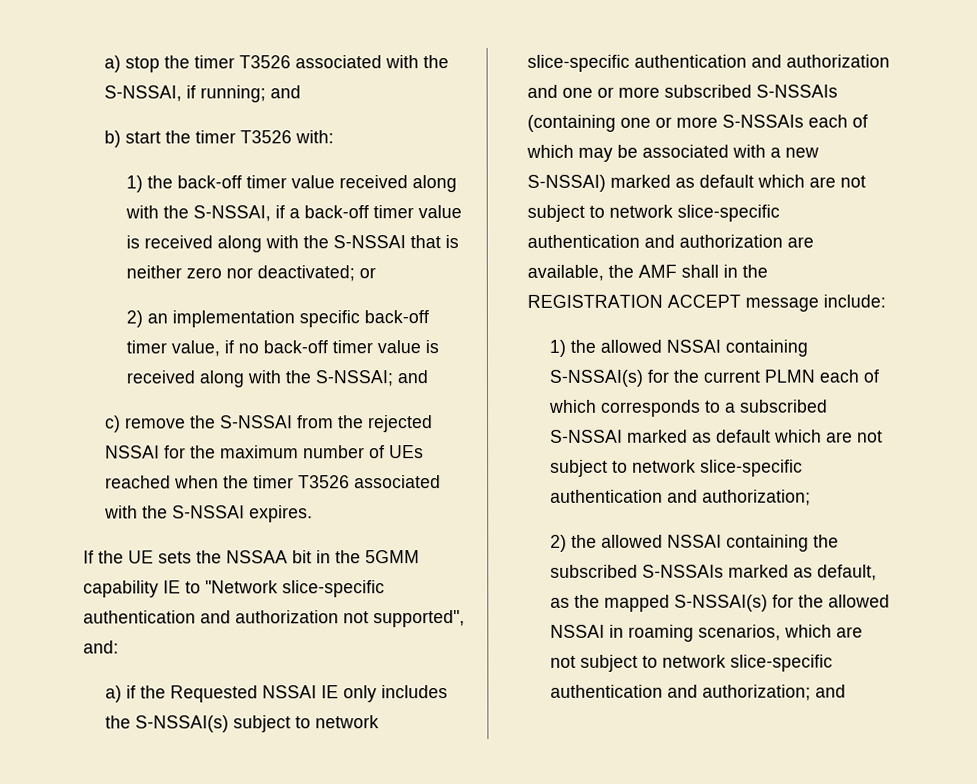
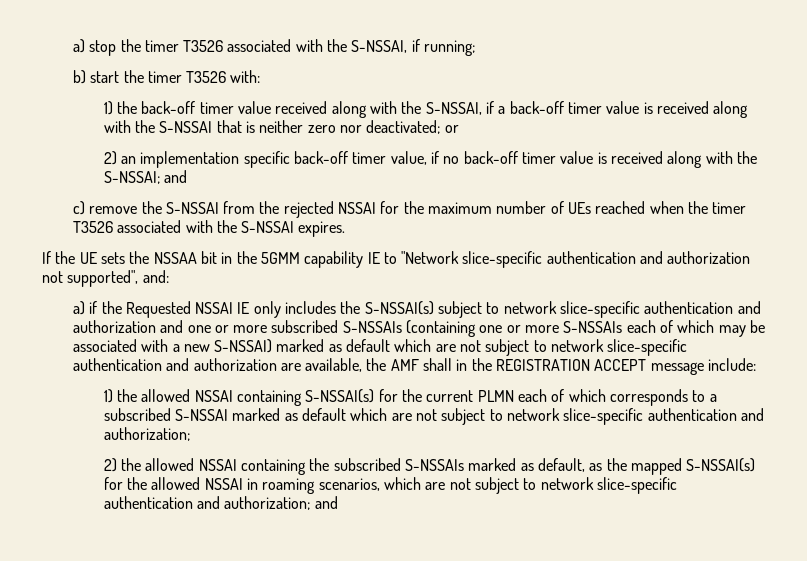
- a) stop the timer T3526 associated with the S-NSSAI, if running; and
+ a) stop the timer T3526 associated with the S-NSSAI, if running;

